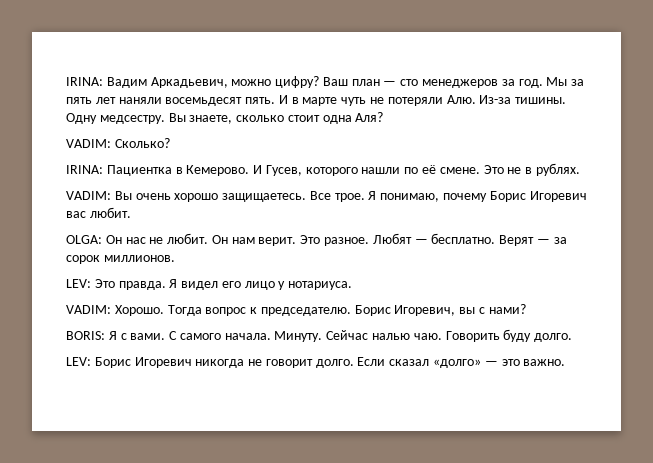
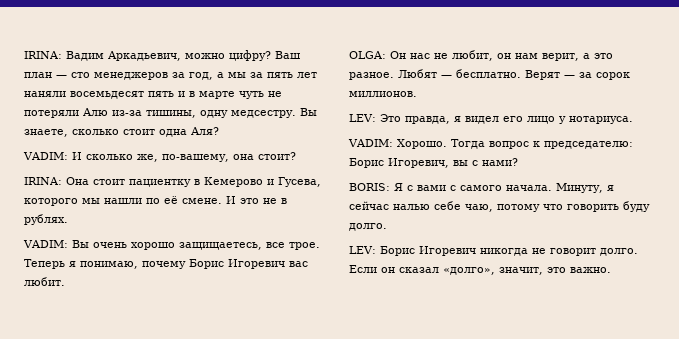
- Ваш план — сто менеджеров за год. Мы за пять лет наняли восемьдесят пять. И в марте чуть не потеряли Алю. Из-за тишины. Одну медсестру.
+ Ваш план — сто менеджеров за год, а мы за пять лет наняли восемьдесят пять и в марте чуть не потеряли Алю из-за тишины, одну медсестру.
- VADIM: Сколько?
- IRINA: Пациентка в Кемерово. И Гусев, которого нашли по её смене.
+ VADIM: И сколько же, по-вашему, она стоит?
+ IRINA: Она стоит пациентку в Кемерово и Гусева, которого мы нашли по её смене.
- Это не в рублях.
+ И это не в рублях.
- VADIM: Вы очень хорошо защищаетесь. Все трое. Я понимаю, почему Борис Игоревич вас любит.
+ VADIM: Вы очень хорошо защищаетесь, все трое. Теперь я понимаю, почему Борис Игоревич вас любит.
- OLGA: Он нас не любит. Он нам верит. Это разное.
+ OLGA: Он нас не любит, он нам верит, а это разное.
- LEV: Это правда. Я видел его лицо у нотариуса.
+ LEV: Это правда, я видел его лицо у нотариуса.
- Тогда вопрос к председателю. Борис Игоревич, вы с нами?
+ Тогда вопрос к председателю: Борис Игоревич, вы с нами?
- BORIS: Я с вами. С самого начала. Минуту. Сейчас налью чаю. Говорить буду долго.
+ BORIS: Я с вами с самого начала. Минуту, я сейчас налью себе чаю, потому что говорить буду долго.
- Если сказал «долго» — это важно.
+ Если он сказал «долго», значит, это важно.

